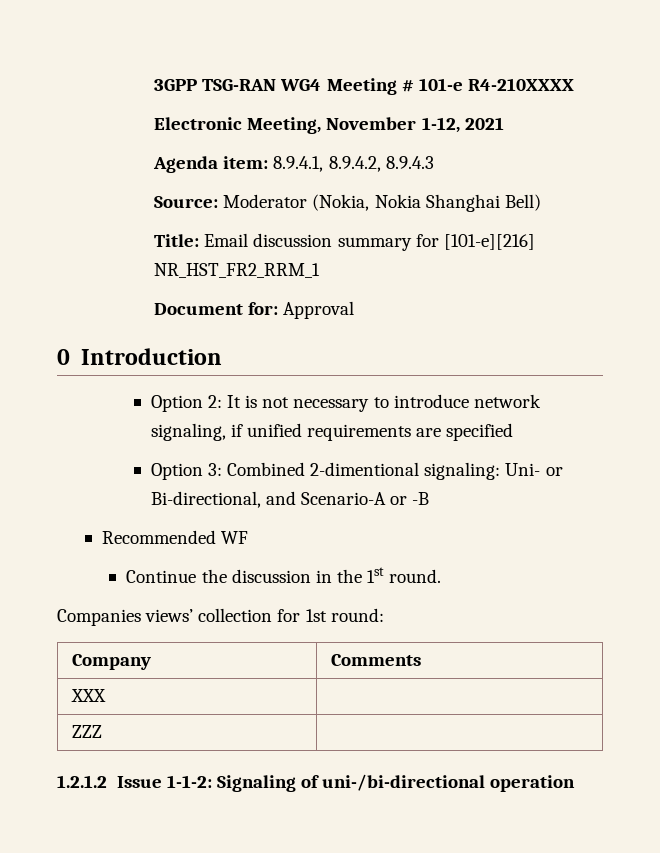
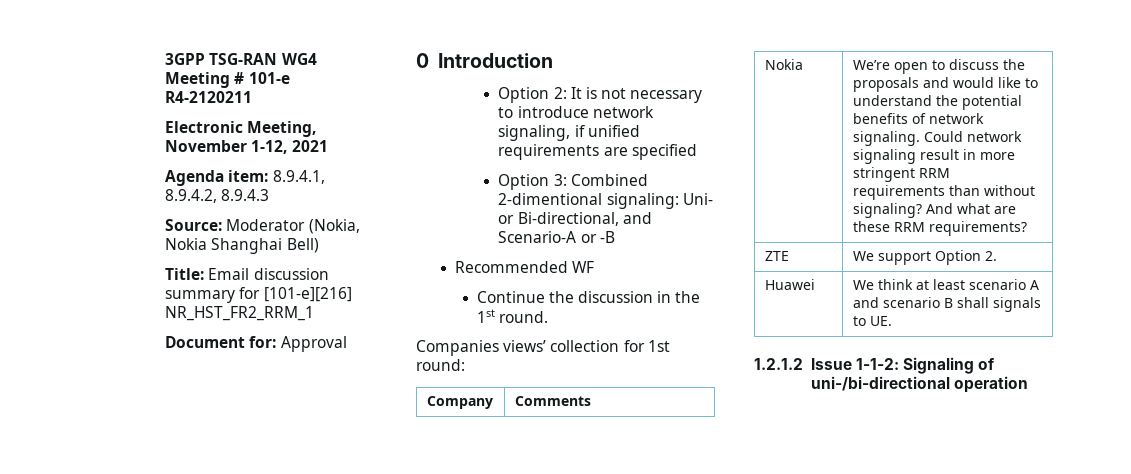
- 3GPP TSG-RAN WG4 Meeting # 101-e R4-210XXXX
+ 3GPP TSG-RAN WG4 Meeting # 101-e R4-2120211
- XXX |
- ZZZ |
+ Nokia | We’re open to discuss the proposals and would like to understand the potential benefits of network signaling. Could network signaling result in more stringent RRM requirements than without signaling? And what are these RRM requirements?
+ ZTE | We support Option 2.
+ Huawei | We think at least scenario A and scenario B shall signals to UE.

